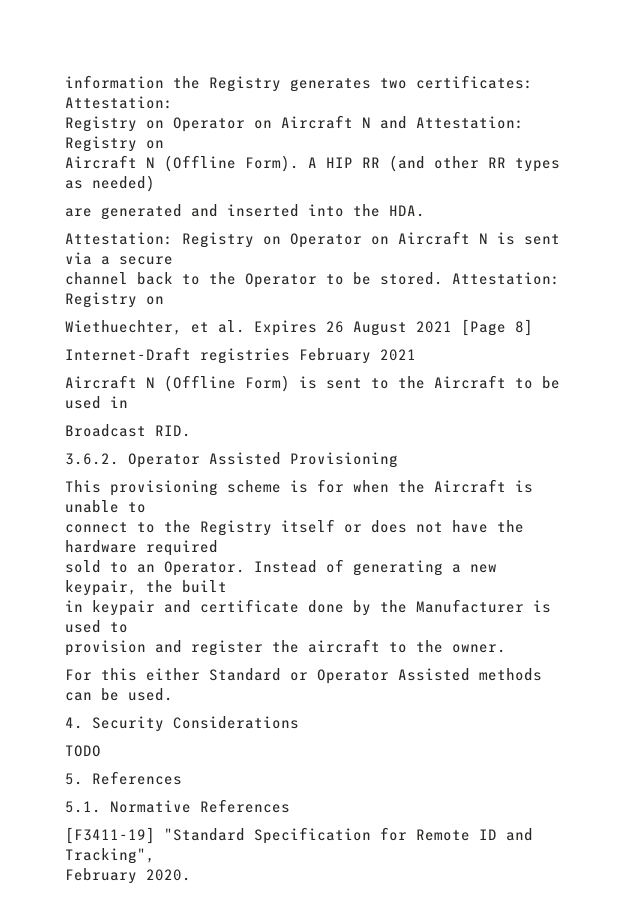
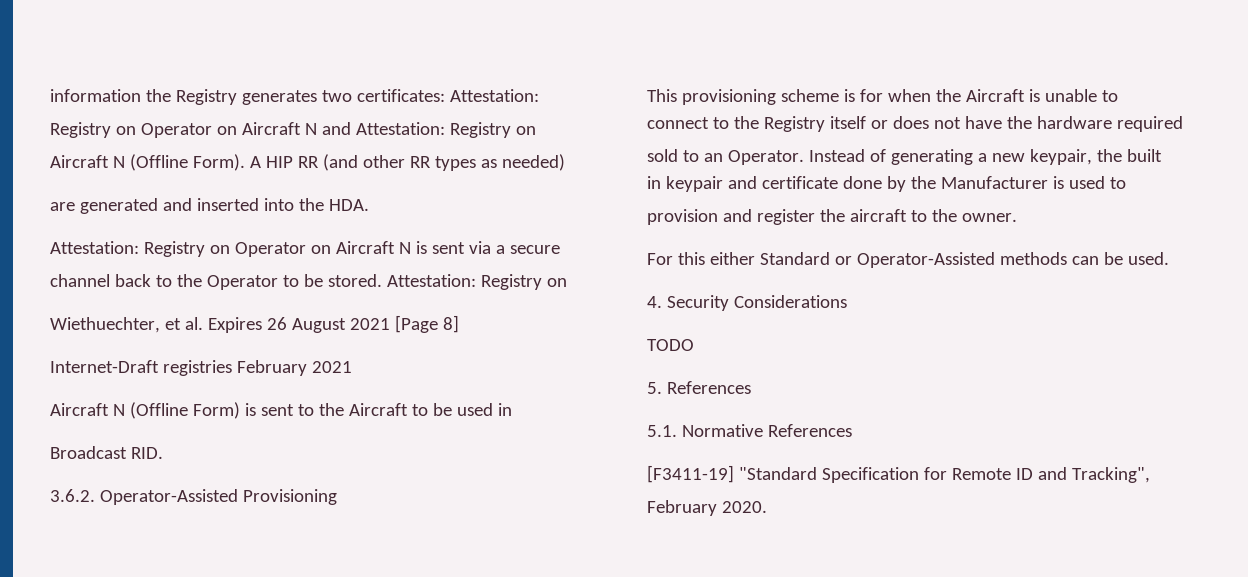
- 3.6.2. Operator Assisted Provisioning
+ 3.6.2. Operator-Assisted Provisioning
- For this either Standard or Operator Assisted methods can be used.
+ For this either Standard or Operator-Assisted methods can be used.

